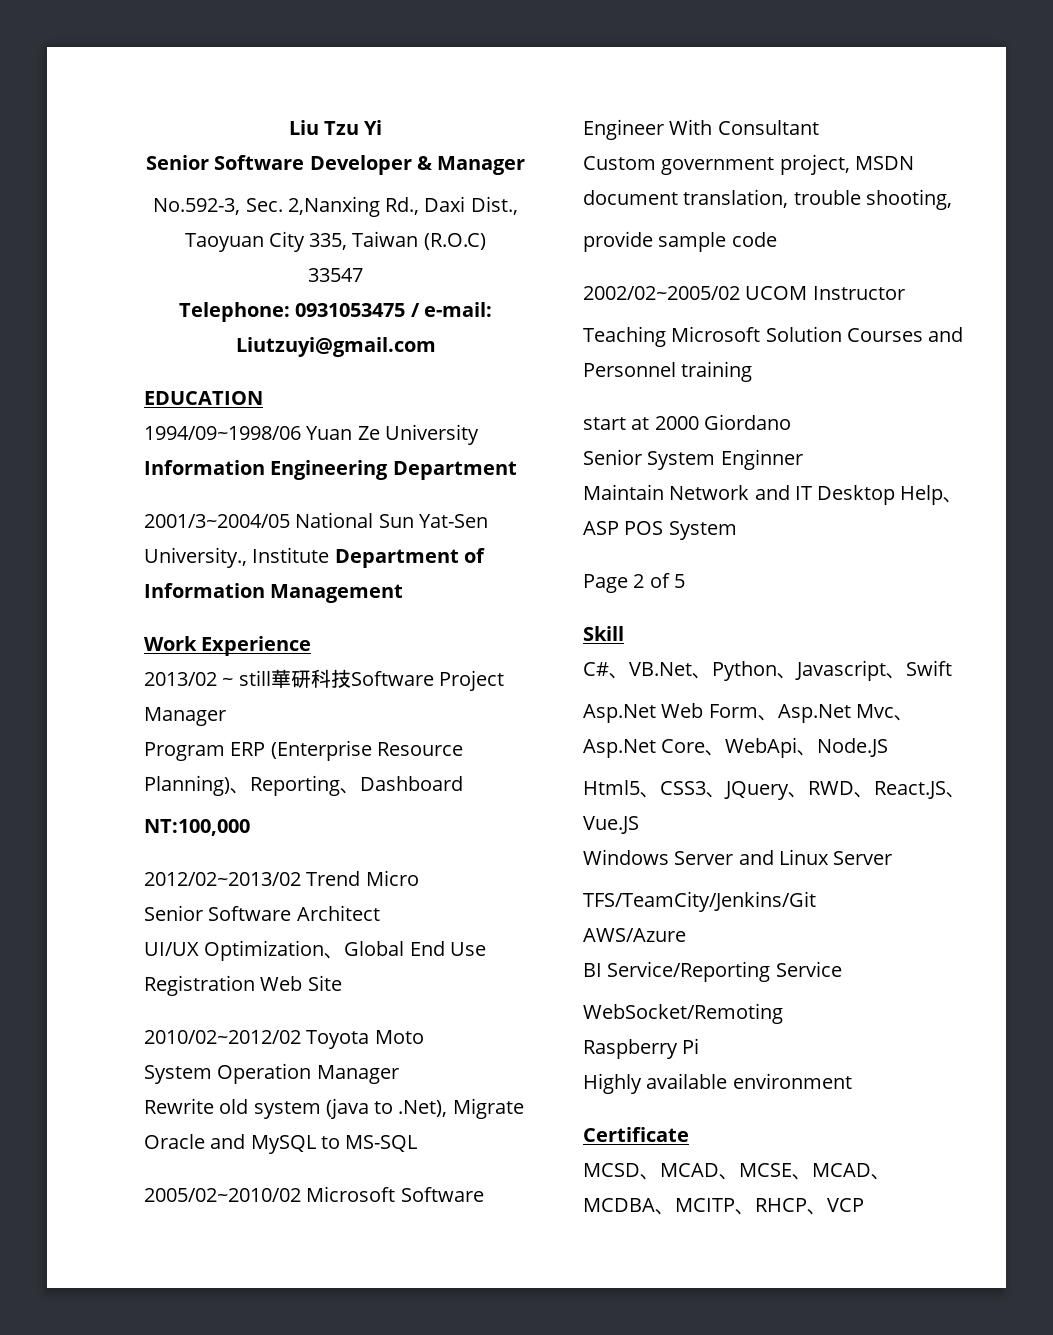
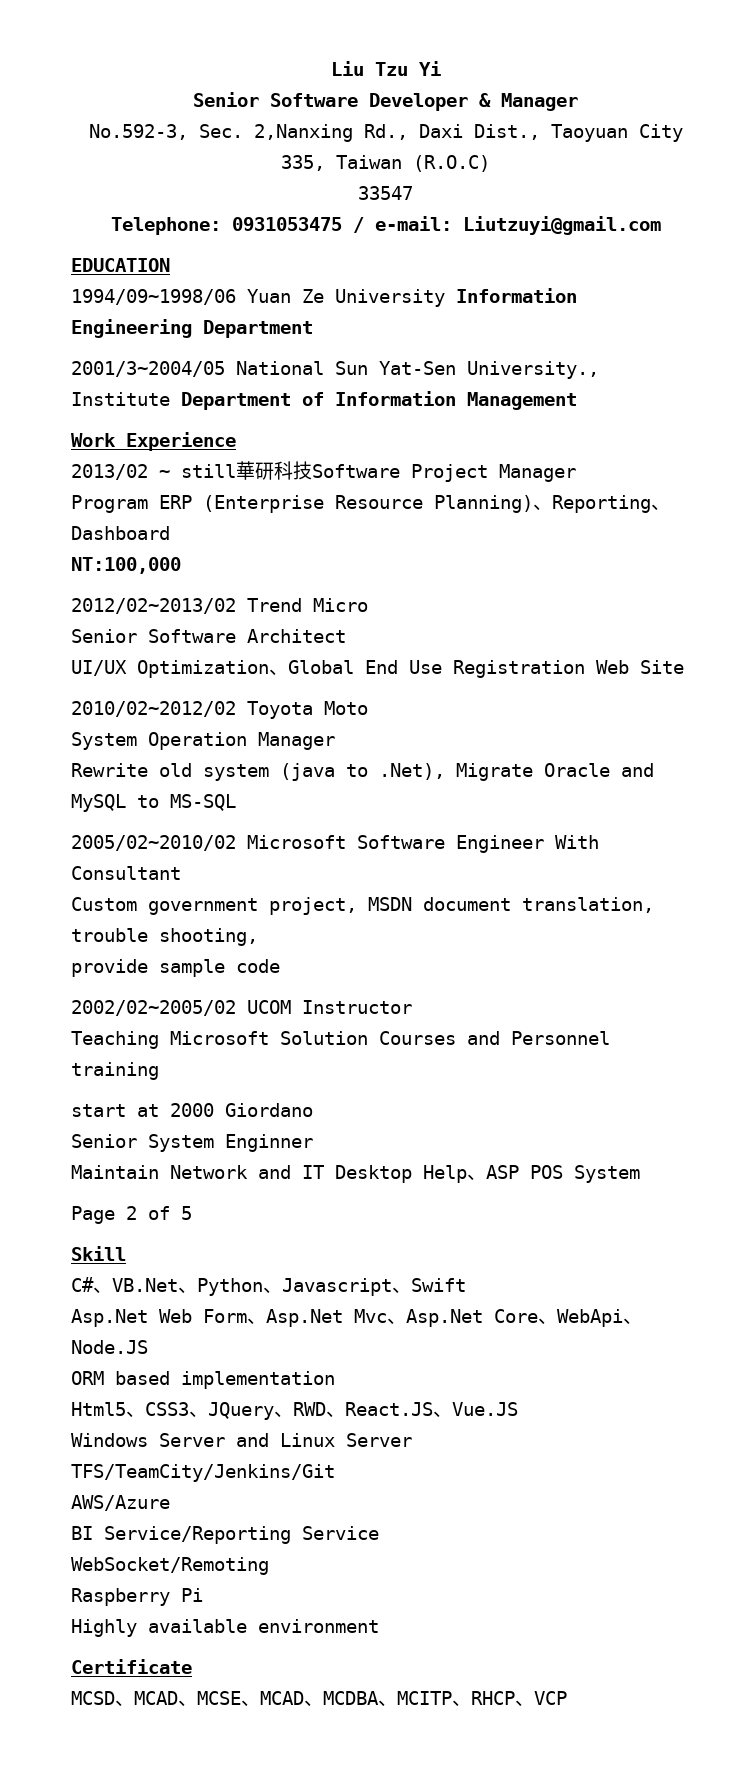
+ ORM based implementation

